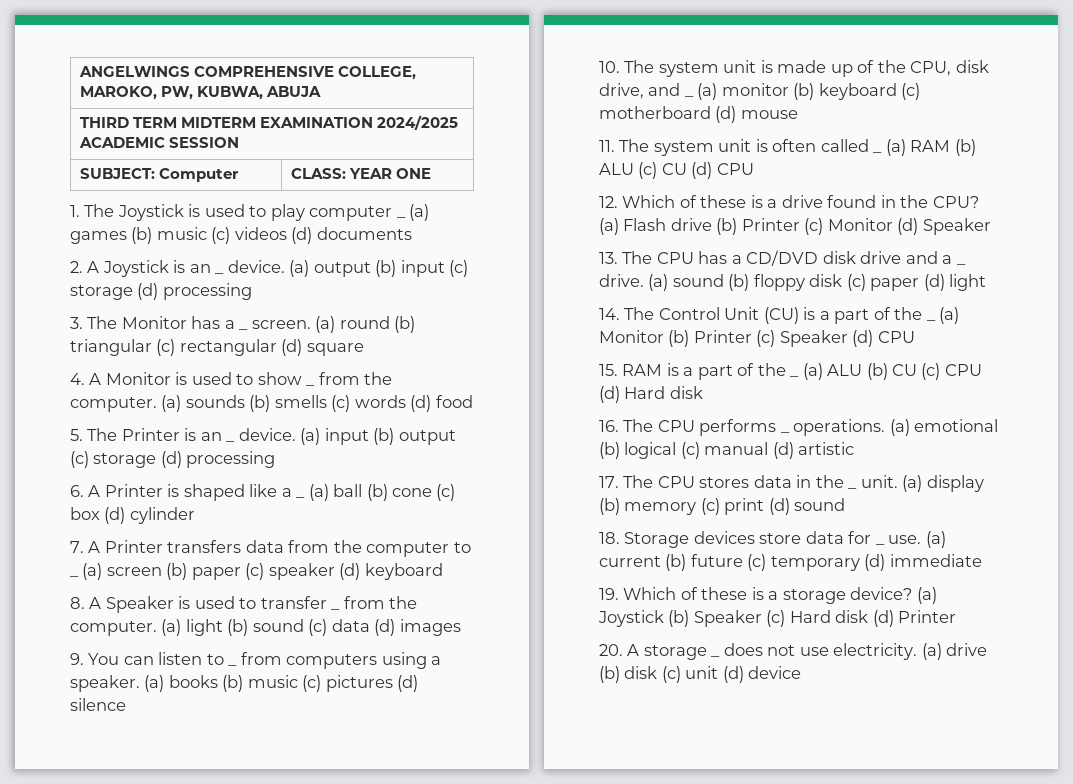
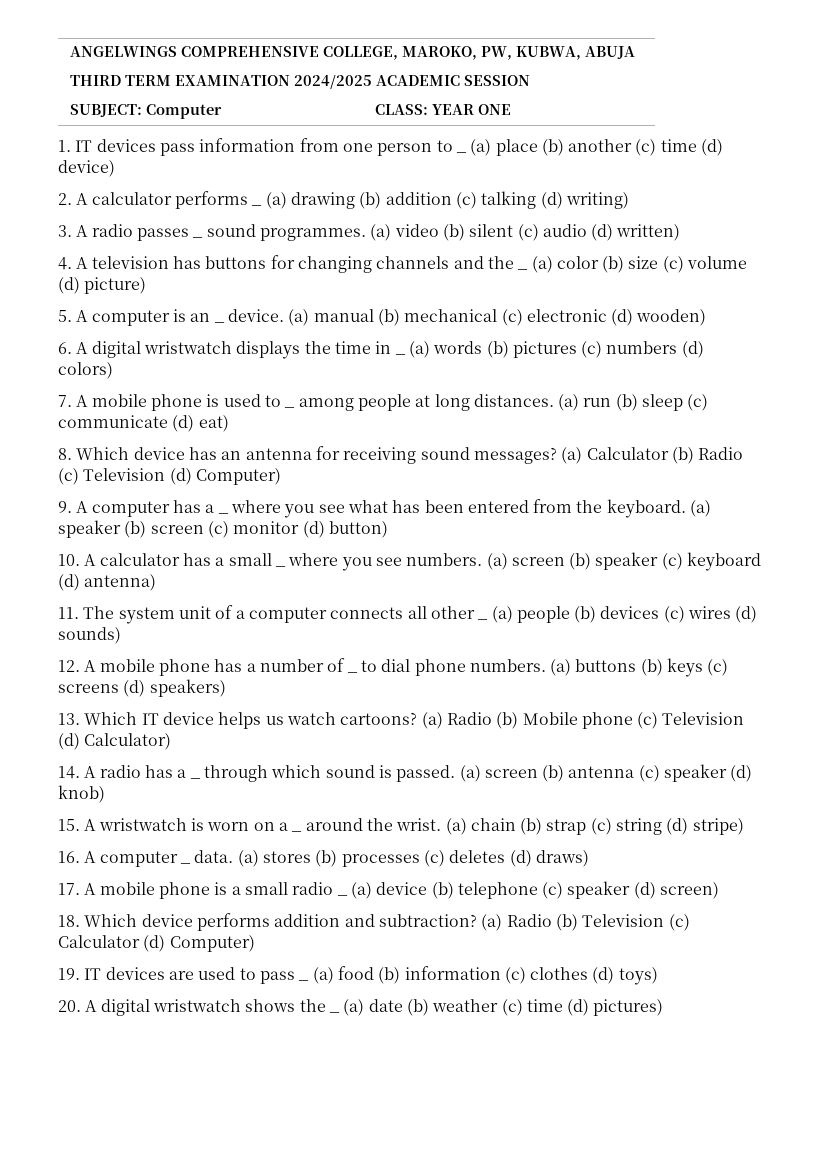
- THIRD TERM MIDTERM EXAMINATION 2024/2025 ACADEMIC SESSION
+ THIRD TERM EXAMINATION 2024/2025 ACADEMIC SESSION
- 1. The Joystick is used to play computer _ (a) games (b) music (c) videos (d) documents
- 2. A Joystick is an _ device. (a) output (b) input (c) storage (d) processing
- 3. The Monitor has a _ screen. (a) round (b) triangular (c) rectangular (d) square
- 4. A Monitor is used to show _ from the computer. (a) sounds (b) smells (c) words (d) food
- 5. The Printer is an _ device. (a) input (b) output (c) storage (d) processing
- 6. A Printer is shaped like a _ (a) ball (b) cone (c) box (d) cylinder
- 7. A Printer transfers data from the computer to _ (a) screen (b) paper (c) speaker (d) keyboard
- 8. A Speaker is used to transfer _ from the computer. (a) light (b) sound (c) data (d) images
- 9. You can listen to _ from computers using a speaker. (a) books (b) music (c) pictures (d) silence
- 10. The system unit is made up of the CPU, disk drive, and _ (a) monitor (b) keyboard (c) motherboard (d) mouse
- 11. The system unit is often called _ (a) RAM (b) ALU (c) CU (d) CPU
- 12. Which of these is a drive found in the CPU? (a) Flash drive (b) Printer (c) Monitor (d) Speaker
- 13. The CPU has a CD/DVD disk drive and a _ drive. (a) sound (b) floppy disk (c) paper (d) light
- 14. The Control Unit (CU) is a part of the _ (a) Monitor (b) Printer (c) Speaker (d) CPU
- 15. RAM is a part of the _ (a) ALU (b) CU (c) CPU (d) Hard disk
- 16. The CPU performs _ operations. (a) emotional (b) logical (c) manual (d) artistic
- 17. The CPU stores data in the _ unit. (a) display (b) memory (c) print (d) sound
- 18. Storage devices store data for _ use. (a) current (b) future (c) temporary (d) immediate
- 19. Which of these is a storage device? (a) Joystick (b) Speaker (c) Hard disk (d) Printer
- 20. A storage _ does not use electricity. (a) drive (b) disk (c) unit (d) device
+ 1. IT devices pass information from one person to _ (a) place (b) another (c) time (d) device)
+ 2. A calculator performs _ (a) drawing (b) addition (c) talking (d) writing)
+ 3. A radio passes _ sound programmes. (a) video (b) silent (c) audio (d) written)
+ 4. A television has buttons for changing channels and the _ (a) color (b) size (c) volume (d) picture)
+ 5. A computer is an _ device. (a) manual (b) mechanical (c) electronic (d) wooden)
+ 6. A digital wristwatch displays the time in _ (a) words (b) pictures (c) numbers (d) colors)
+ 7. A mobile phone is used to _ among people at long distances. (a) run (b) sleep (c) communicate (d) eat)
+ 8. Which device has an antenna for receiving sound messages? (a) Calculator (b) Radio (c) Television (d) Computer)
+ 9. A computer has a _ where you see what has been entered from the keyboard. (a) speaker (b) screen (c) monitor (d) button)
+ 10. A calculator has a small _ where you see numbers. (a) screen (b) speaker (c) keyboard (d) antenna)
+ 11. The system unit of a computer connects all other _ (a) people (b) devices (c) wires (d) sounds)
+ 12. A mobile phone has a number of _ to dial phone numbers. (a) buttons (b) keys (c) screens (d) speakers)
+ 13. Which IT device helps us watch cartoons? (a) Radio (b) Mobile phone (c) Television (d) Calculator)
+ 14. A radio has a _ through which sound is passed. (a) screen (b) antenna (c) speaker (d) knob)
+ 15. A wristwatch is worn on a _ around the wrist. (a) chain (b) strap (c) string (d) stripe)
+ 16. A computer _ data. (a) stores (b) processes (c) deletes (d) draws)
+ 17. A mobile phone is a small radio _ (a) device (b) telephone (c) speaker (d) screen)
+ 18. Which device performs addition and subtraction? (a) Radio (b) Television (c) Calculator (d) Computer)
+ 19. IT devices are used to pass _ (a) food (b) information (c) clothes (d) toys)
+ 20. A digital wristwatch shows the _ (a) date (b) weather (c) time (d) pictures)

